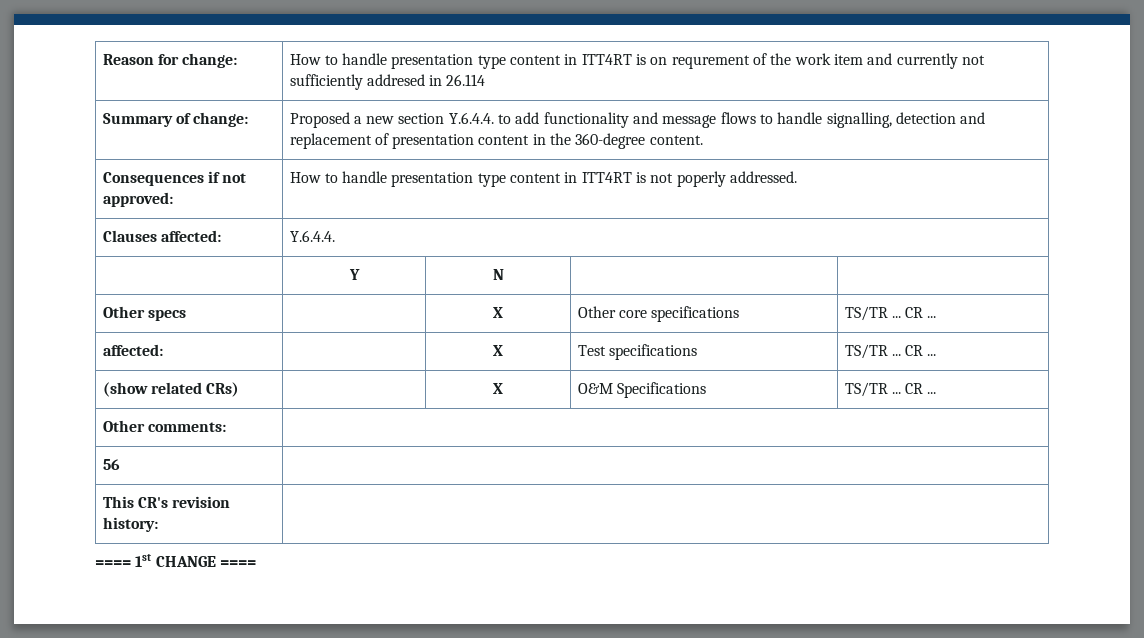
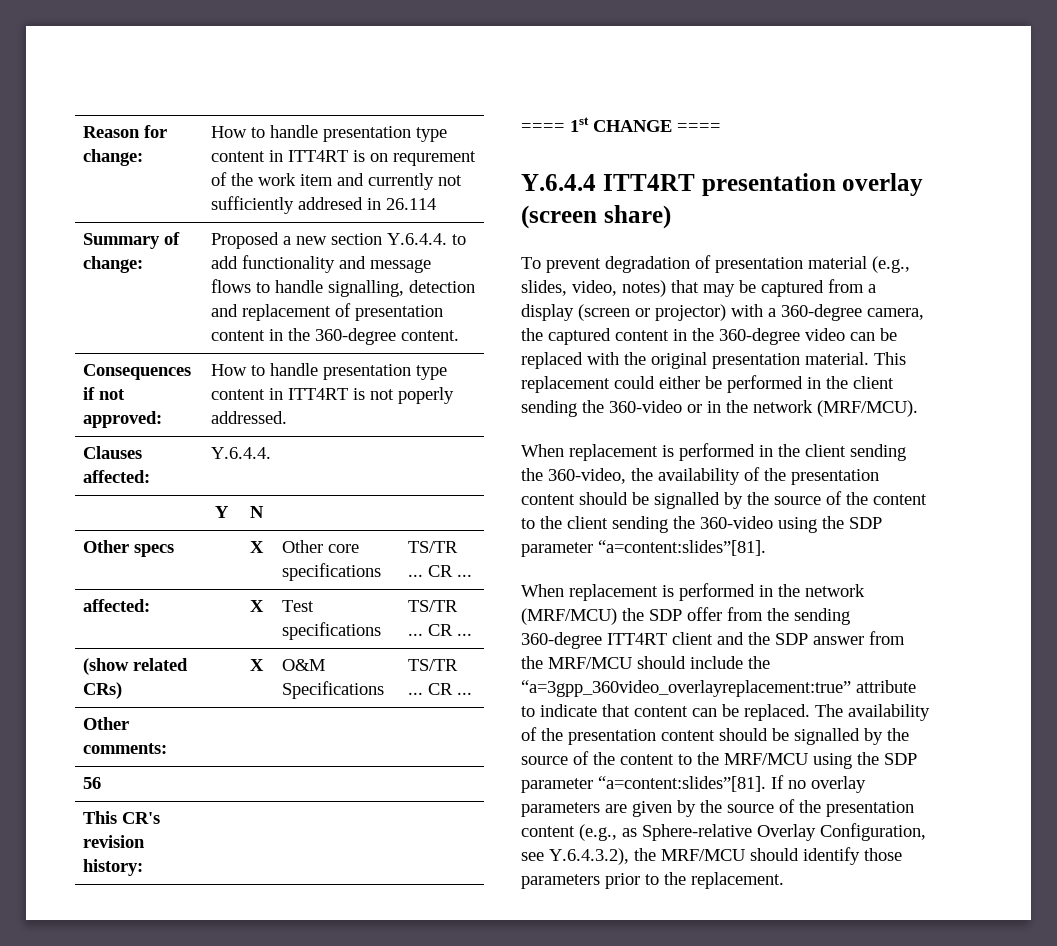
+ Y.6.4.4 ITT4RT presentation overlay (screen share)
+ To prevent degradation of presentation material (e.g., slides, video, notes) that may be captured from a display (screen or projector) with a 360-degree camera, the captured content in the 360-degree video can be replaced with the original presentation material. This replacement could either be performed in the client sending the 360-video or in the network (MRF/MCU).
+ When replacement is performed in the client sending the 360-video, the availability of the presentation content should be signalled by the source of the content to the client sending the 360-video using the SDP parameter “a=content:slides”[81].
+ When replacement is performed in the network (MRF/MCU) the SDP offer from the sending 360-degree ITT4RT client and the SDP answer from the MRF/MCU should include the “a=3gpp_360video_overlayreplacement:true” attribute to indicate that content can be replaced. The availability of the presentation content should be signalled by the source of the content to the MRF/MCU using the SDP parameter “a=content:slides”[81]. If no overlay parameters are given by the source of the presentation content (e.g., as Sphere-relative Overlay Configuration, see Y.6.4.3.2), the MRF/MCU should identify those parameters prior to the replacement.

